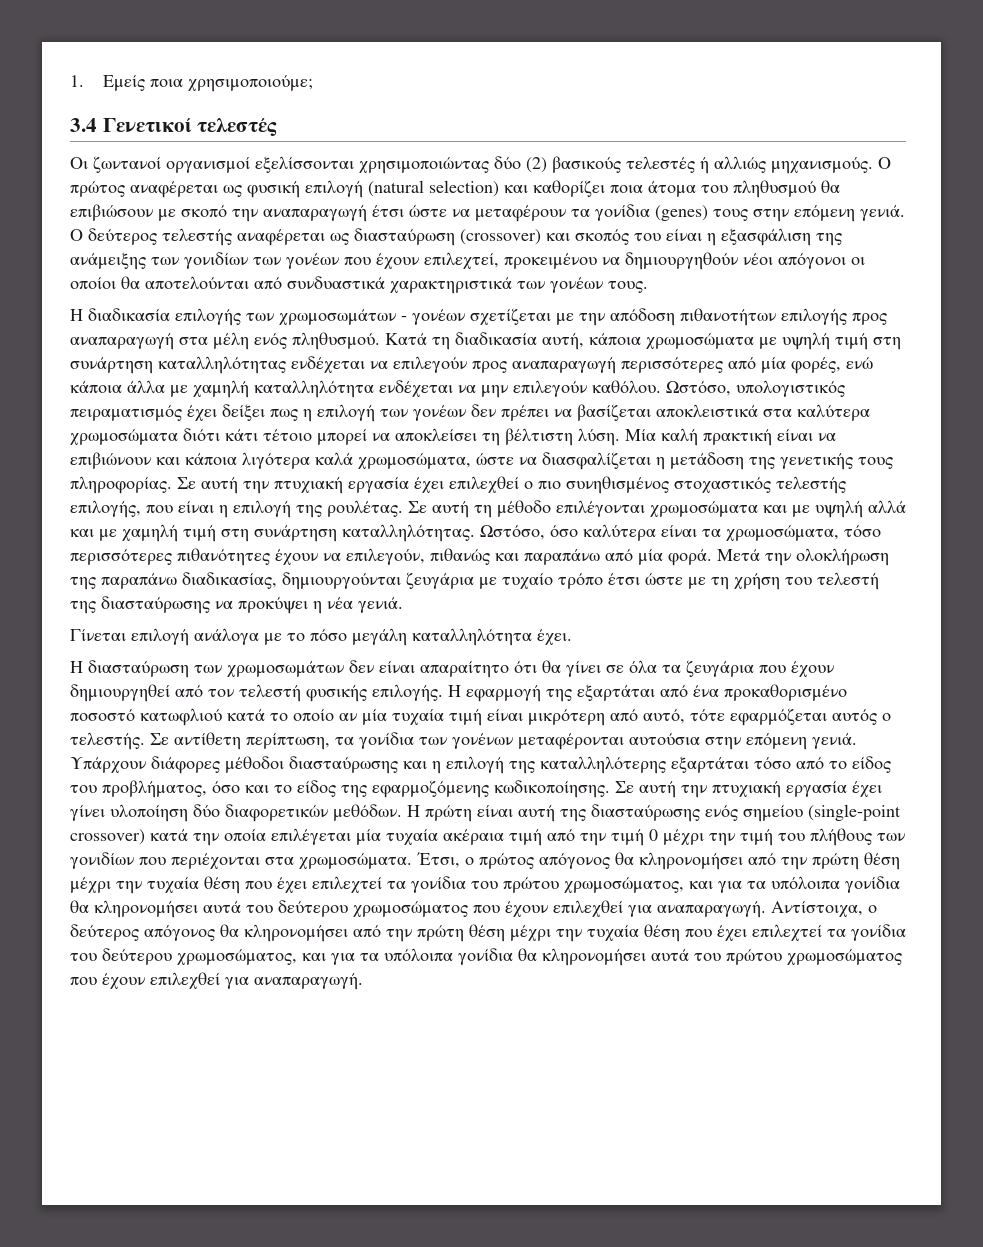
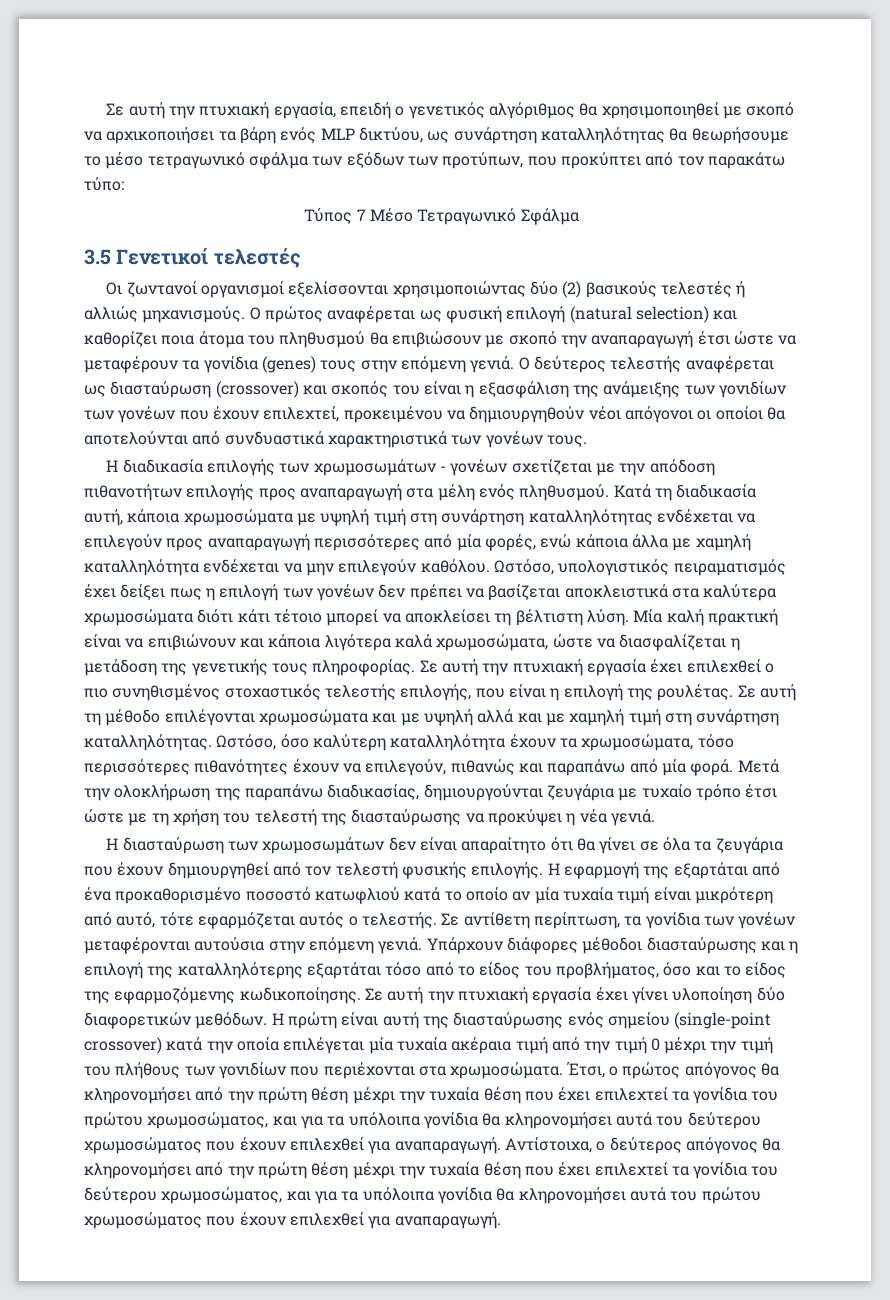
- 1. Εμείς ποια χρησιμοποιούμε;
- 3.4 Γενετικοί τελεστές
+ Σε αυτή την πτυχιακή εργασία, επειδή ο γενετικός αλγόριθμος θα χρησιμοποιηθεί με σκοπό να αρχικοποιήσει τα βάρη ενός MLP δικτύου, ως συνάρτηση καταλληλότητας θα θεωρήσουμε το μέσο τετραγωνικό σφάλμα των εξόδων των προτύπων, που προκύπτει από τον παρακάτω τύπο:
+ Τύπος 7 Μέσο Τετραγωνικό Σφάλμα
+ 3.5 Γενετικοί τελεστές
- Ωστόσο, όσο καλύτερα είναι τα χρωμοσώματα, τόσο περισσότερες πιθανότητες έχουν να επιλεγούν, πιθανώς και παραπάνω από μία φορά.
+ Ωστόσο, όσο καλύτερη καταλληλότητα έχουν τα χρωμοσώματα, τόσο περισσότερες πιθανότητες έχουν να επιλεγούν, πιθανώς και παραπάνω από μία φορά.
- Γίνεται επιλογή ανάλογα με το πόσο μεγάλη καταλληλότητα έχει.
- Σε αντίθετη περίπτωση, τα γονίδια των γονένων μεταφέρονται αυτούσια στην επόμενη γενιά.
+ Σε αντίθετη περίπτωση, τα γονίδια των γονέων μεταφέρονται αυτούσια στην επόμενη γενιά.

